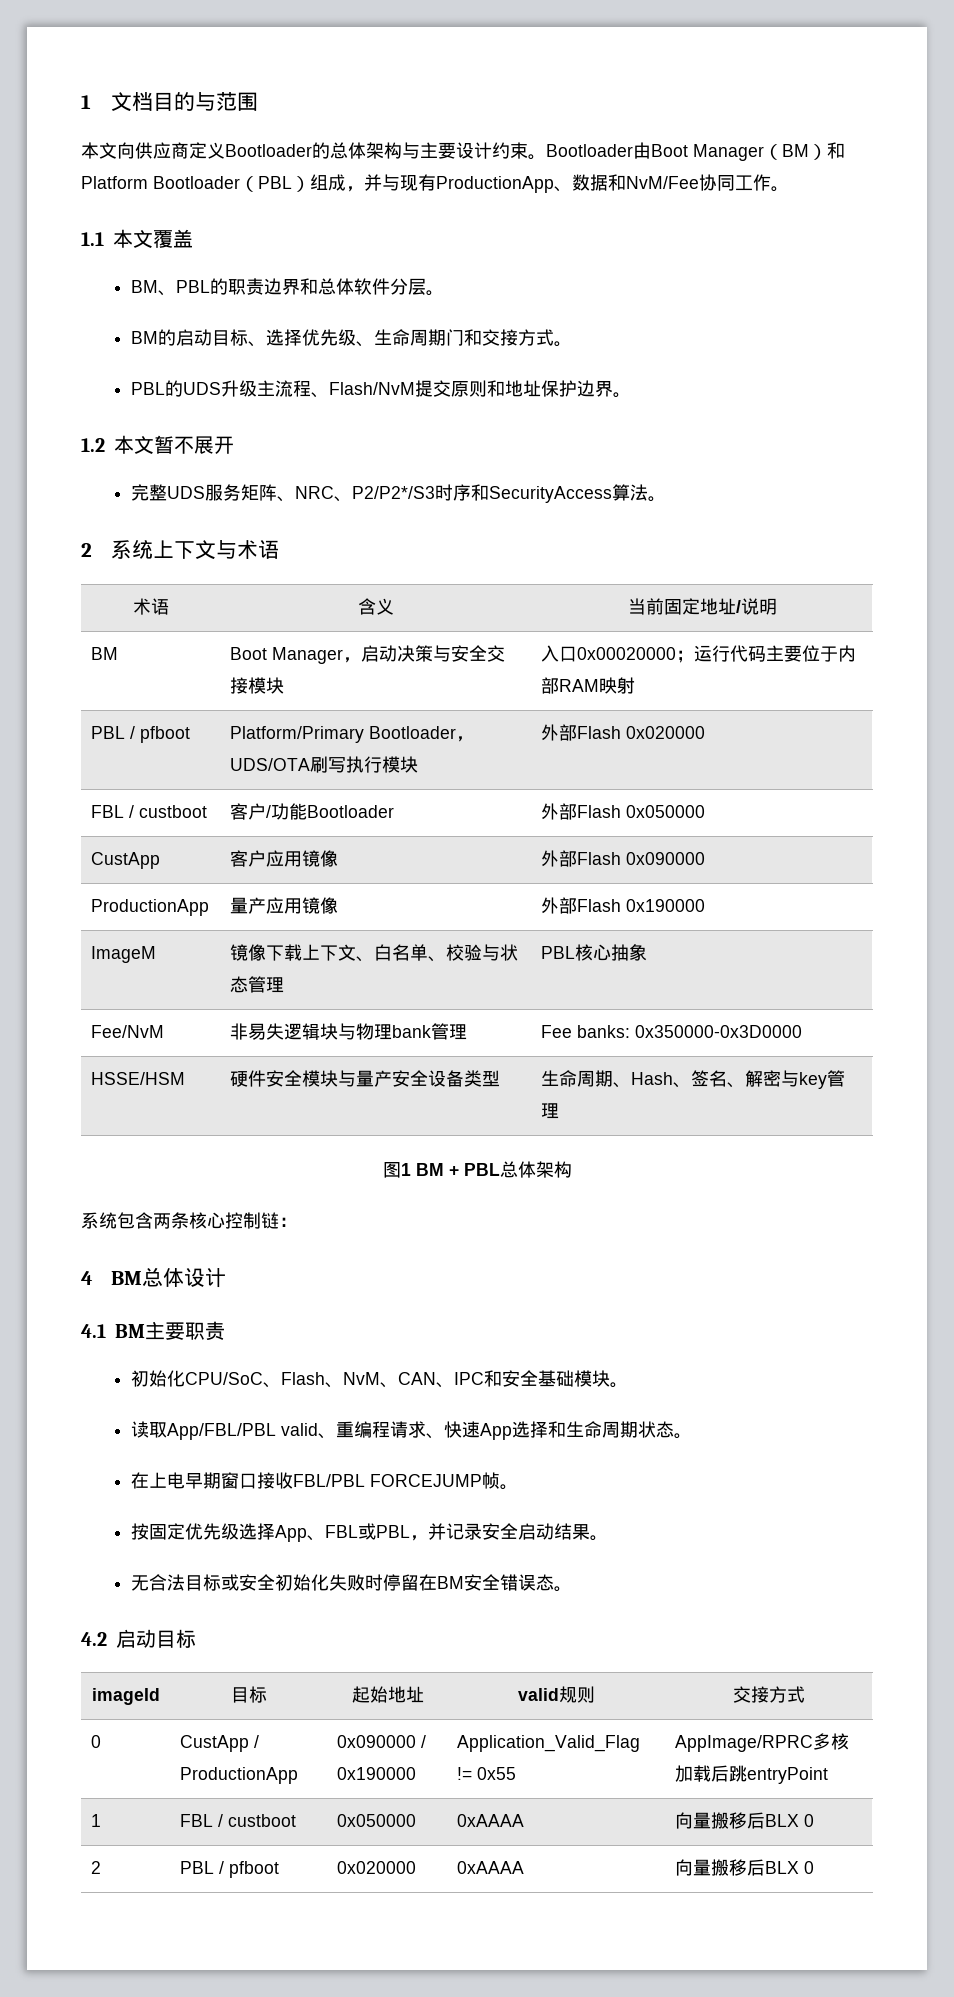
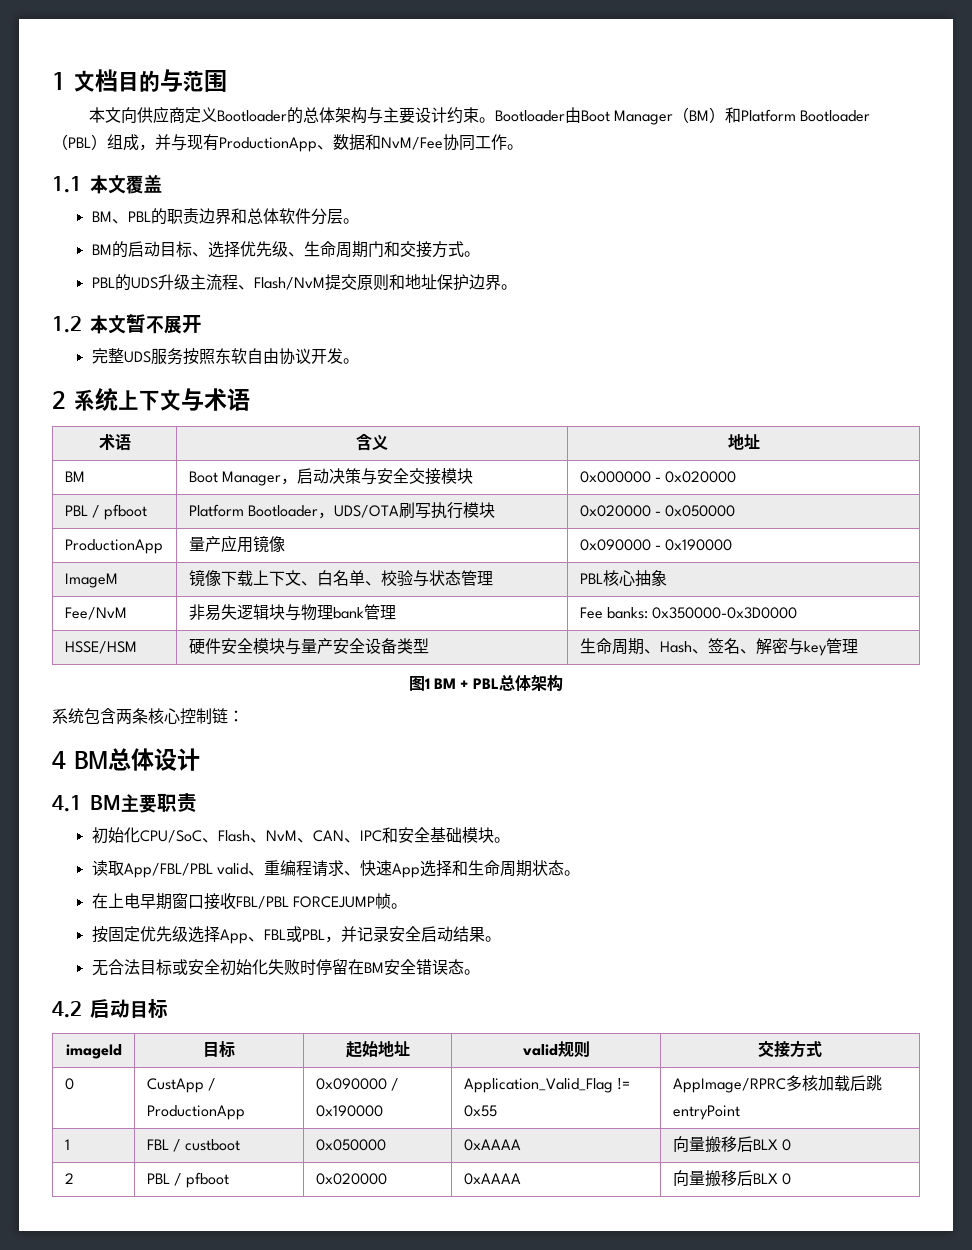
- 完整UDS服务矩阵、NRC、P2/P2*/S3时序和SecurityAccess算法。
+ 完整UDS服务按照东软自由协议开发。
- 术语 | 含义 | 当前固定地址/说明
+ 术语 | 含义 | 地址
- BM | Boot Manager，启动决策与安全交接模块 | 入口0x00020000；运行代码主要位于内部RAM映射
- PBL / pfboot | Platform/Primary Bootloader，UDS/OTA刷写执行模块 | 外部Flash 0x020000
- FBL / custboot | 客户/功能Bootloader | 外部Flash 0x050000
- CustApp | 客户应用镜像 | 外部Flash 0x090000
+ BM | Boot Manager，启动决策与安全交接模块 | 0x000000 - 0x020000
+ PBL / pfboot | Platform Bootloader，UDS/OTA刷写执行模块 | 0x020000 - 0x050000
- ProductionApp | 量产应用镜像 | 外部Flash 0x190000
+ ProductionApp | 量产应用镜像 | 0x090000 - 0x190000

